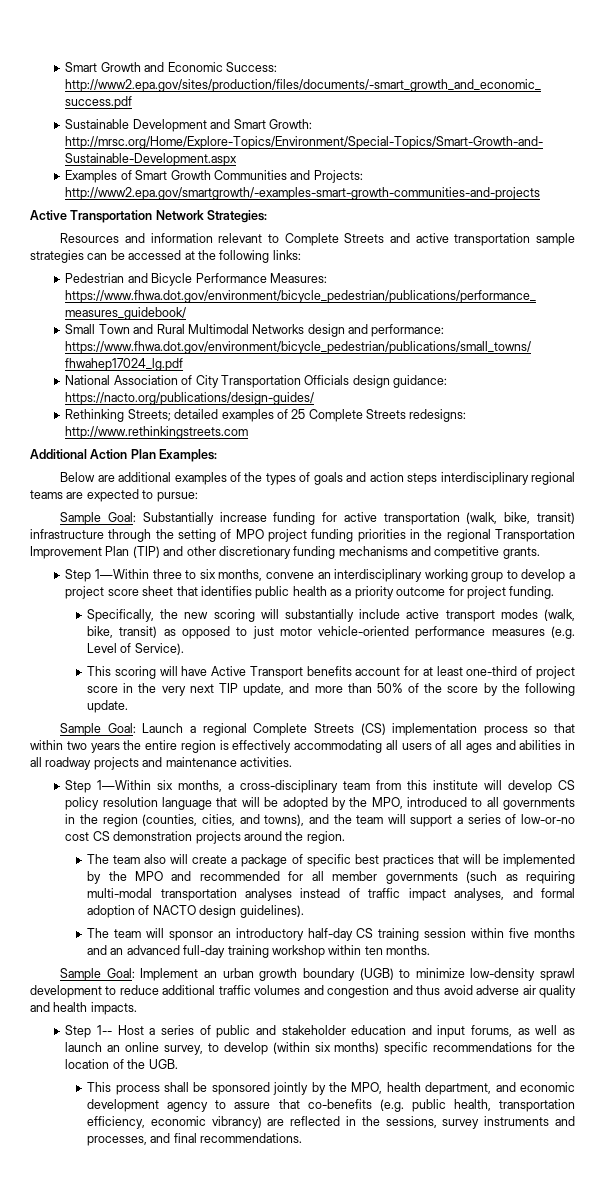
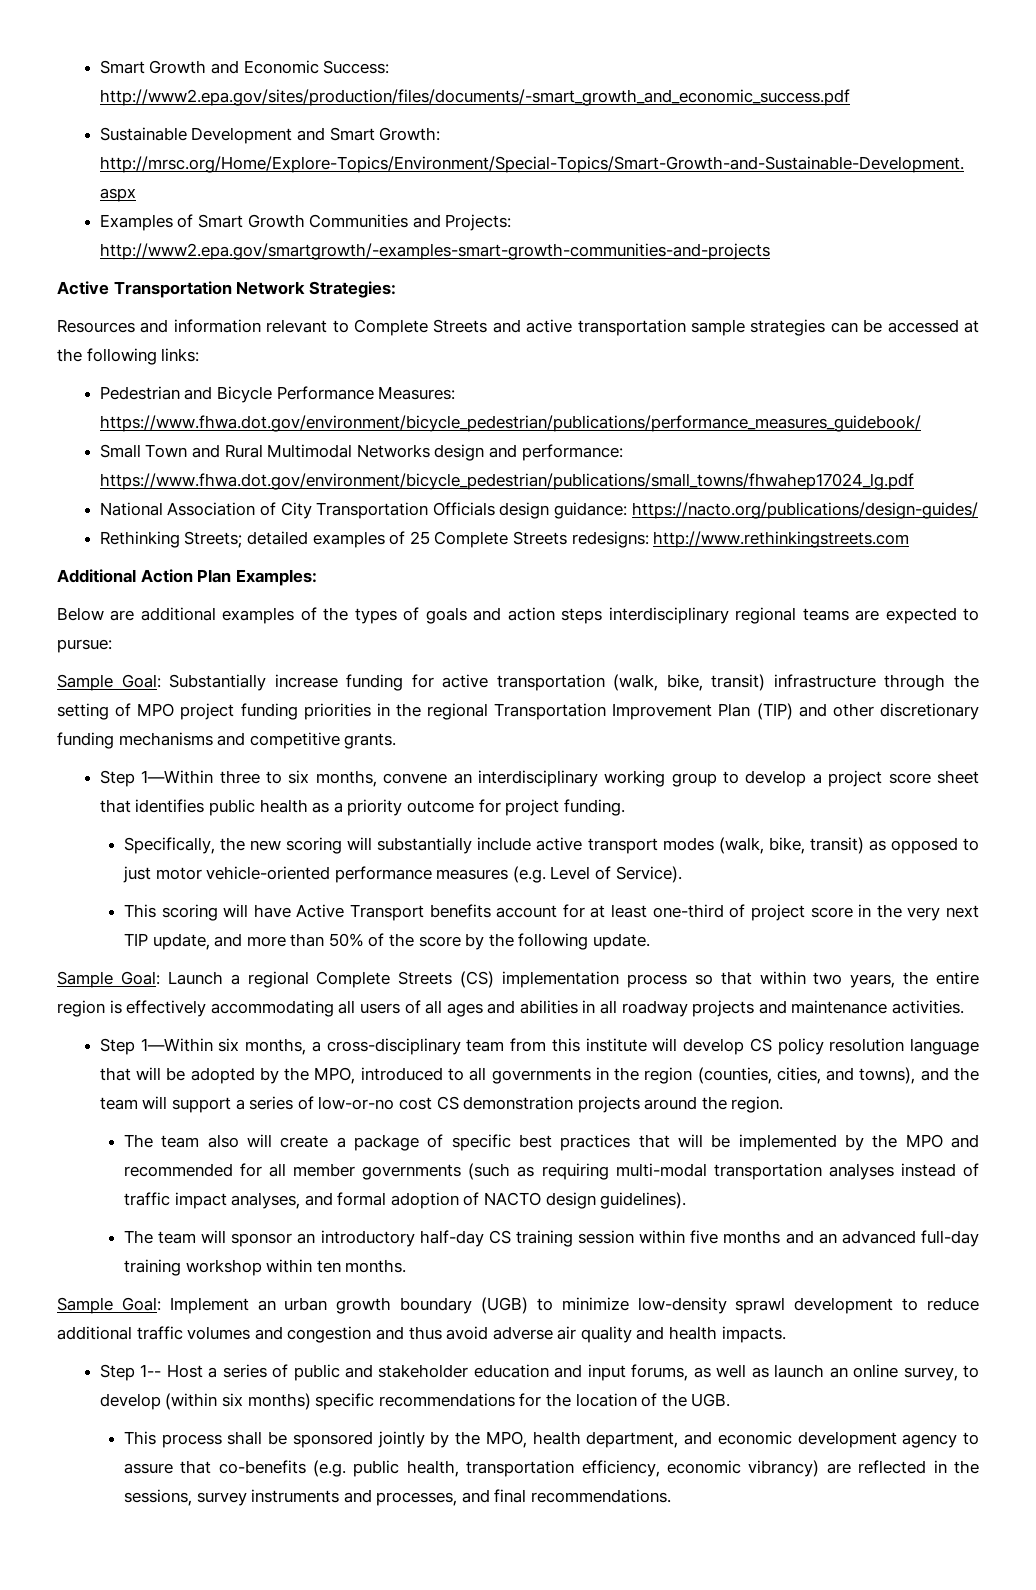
- Sample Goal: Launch a regional Complete Streets (CS) implementation process so that within two years the entire region is effectively accommodating all users of all ages and abilities in all roadway projects and maintenance activities.
+ Sample Goal: Launch a regional Complete Streets (CS) implementation process so that within two years, the entire region is effectively accommodating all users of all ages and abilities in all roadway projects and maintenance activities.

